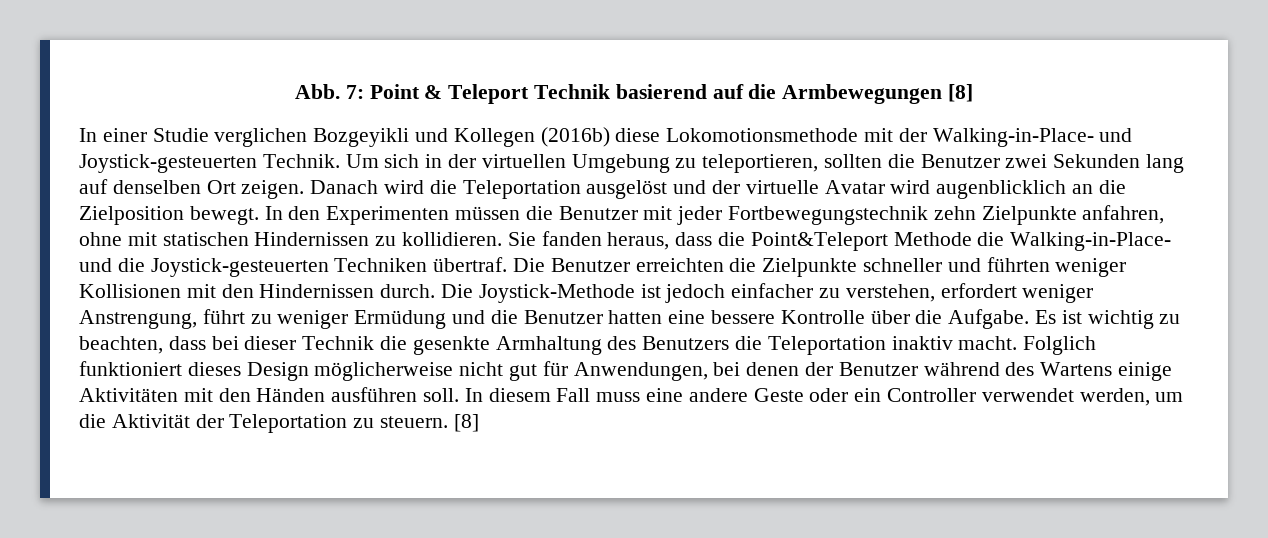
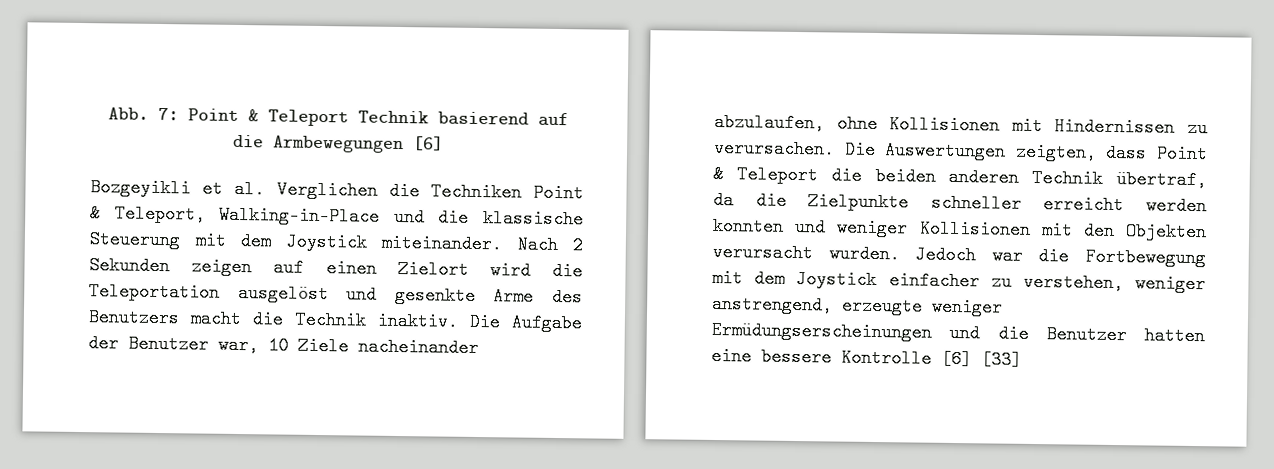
- Abb. 7: Point & Teleport Technik basierend auf die Armbewegungen [8]
- In einer Studie verglichen Bozgeyikli und Kollegen (2016b) diese Lokomotionsmethode mit der Walking-in-Place- und Joystick-gesteuerten Technik. Um sich in der virtuellen Umgebung zu teleportieren, sollten die Benutzer zwei Sekunden lang auf denselben Ort zeigen. Danach wird die Teleportation ausgelöst und der virtuelle Avatar wird augenblicklich an die Zielposition bewegt. In den Experimenten müssen die Benutzer mit jeder Fortbewegungstechnik zehn Zielpunkte anfahren, ohne mit statischen Hindernissen zu kollidieren. Sie fanden heraus, dass die Point&Teleport Methode die Walking-in-Place- und die Joystick-gesteuerten Techniken übertraf. Die Benutzer erreichten die Zielpunkte schneller und führten weniger Kollisionen mit den Hindernissen durch. Die Joystick-Methode ist jedoch einfacher zu verstehen, erfordert weniger Anstrengung, führt zu weniger Ermüdung und die Benutzer hatten eine bessere Kontrolle über die Aufgabe. Es ist wichtig zu beachten, dass bei dieser Technik die gesenkte Armhaltung des Benutzers die Teleportation inaktiv macht. Folglich funktioniert dieses Design möglicherweise nicht gut für Anwendungen, bei denen der Benutzer während des Wartens einige Aktivitäten mit den Händen ausführen soll. In diesem Fall muss eine andere Geste oder ein Controller verwendet werden, um die Aktivität der Teleportation zu steuern. [8]
+ Abb. 7: Point & Teleport Technik basierend auf die Armbewegungen [6]
+ Bozgeyikli et al. Verglichen die Techniken Point & Teleport, Walking-in-Place und die klassische Steuerung mit dem Joystick miteinander. Nach 2 Sekunden zeigen auf einen Zielort wird die Teleportation ausgelöst und gesenkte Arme des Benutzers macht die Technik inaktiv. Die Aufgabe der Benutzer war, 10 Ziele nacheinander abzulaufen, ohne Kollisionen mit Hindernissen zu verursachen. Die Auswertungen zeigten, dass Point & Teleport die beiden anderen Technik übertraf, da die Zielpunkte schneller erreicht werden konnten und weniger Kollisionen mit den Objekten verursacht wurden. Jedoch war die Fortbewegung mit dem Joystick einfacher zu verstehen, weniger anstrengend, erzeugte weniger Ermüdungserscheinungen und die Benutzer hatten eine bessere Kontrolle [6] [33]

